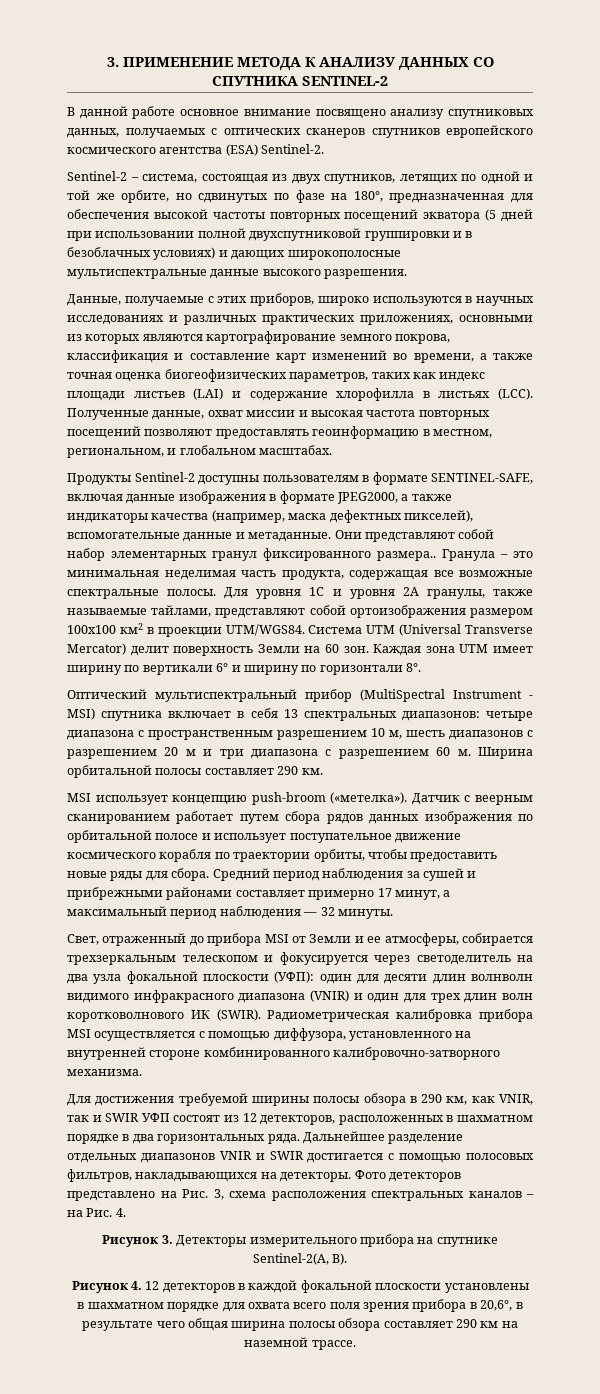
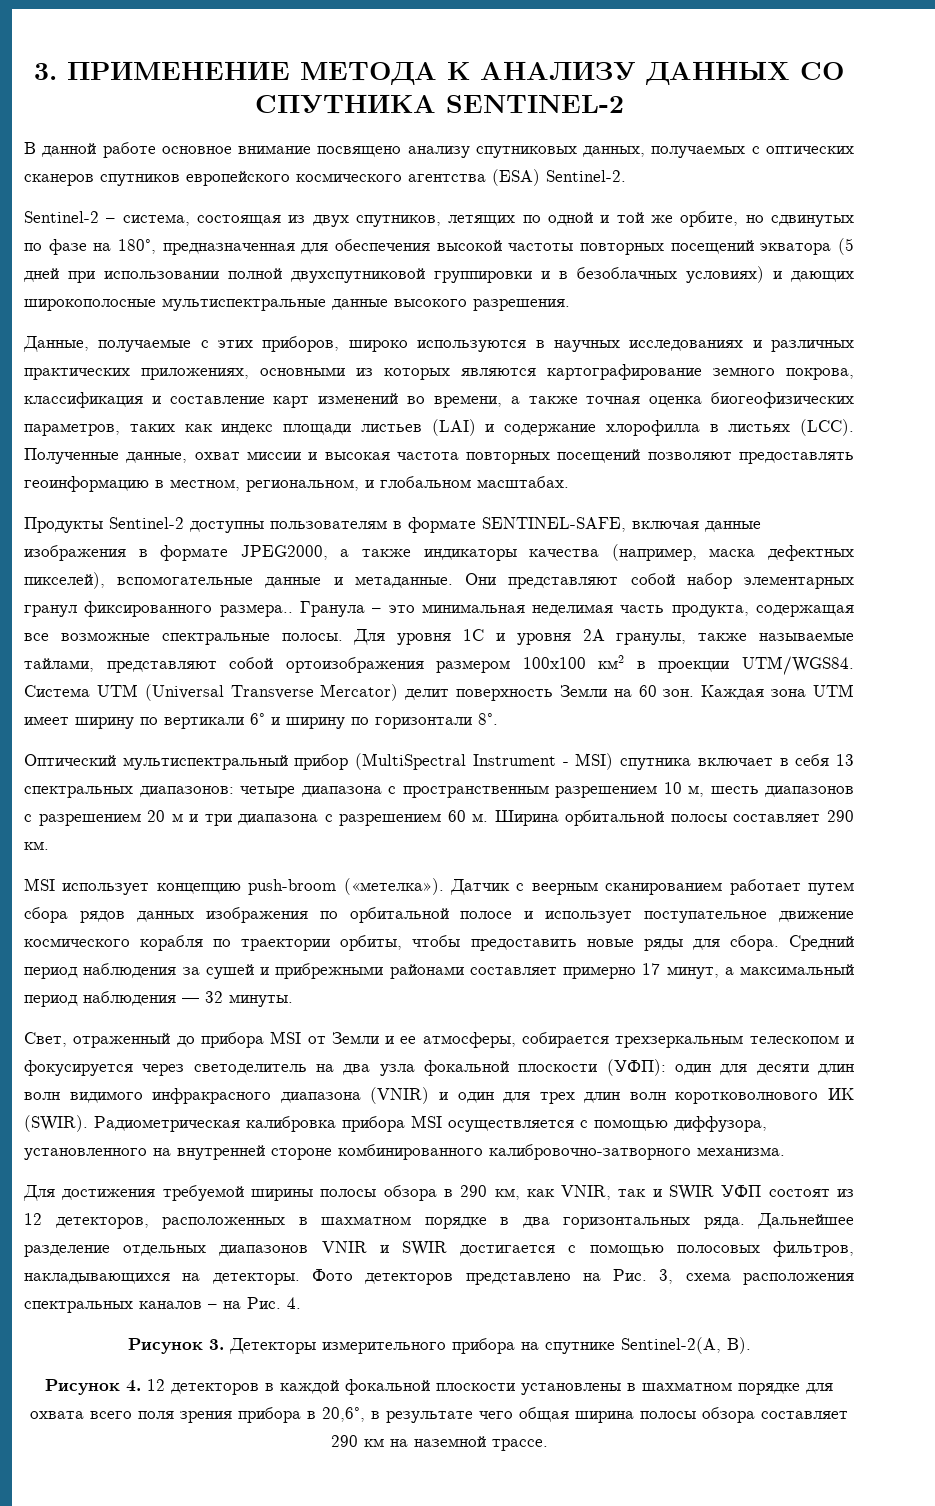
- Свет, отраженный до прибора MSI от Земли и ее атмосферы, собирается трехзеркальным телескопом и фокусируется через светоделитель на два узла фокальной плоскости (УФП): один для десяти длин волнволн видимого инфракрасного диапазона (VNIR) и один для трех длин волн коротковолнового ИК (SWIR).
+ Свет, отраженный до прибора MSI от Земли и ее атмосферы, собирается трехзеркальным телескопом и фокусируется через светоделитель на два узла фокальной плоскости (УФП): один для десяти длин волн видимого инфракрасного диапазона (VNIR) и один для трех длин волн коротковолнового ИК (SWIR).

